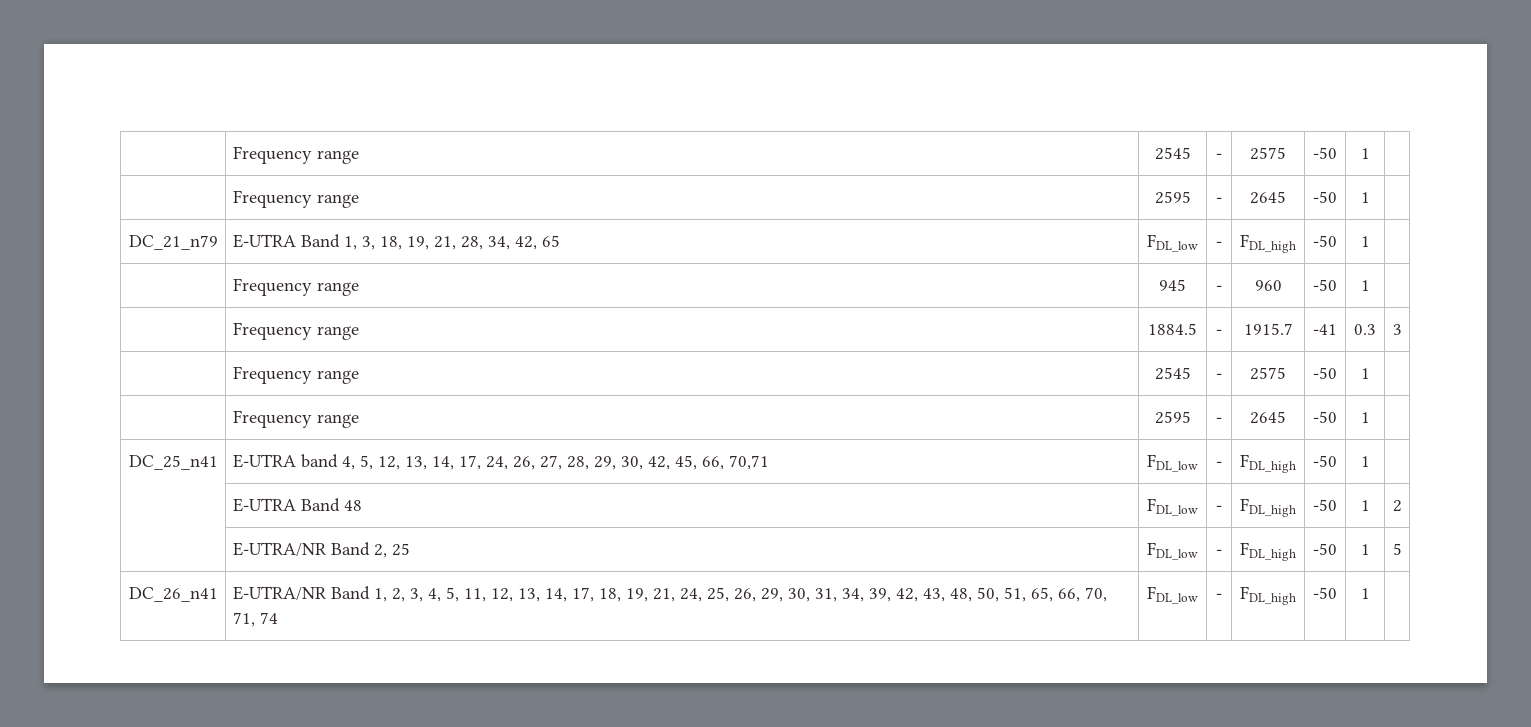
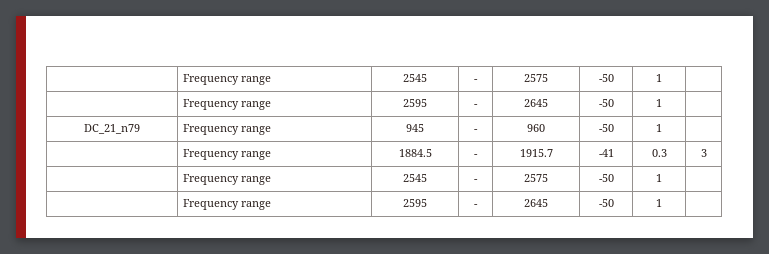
- DC_21_n79 | E-UTRA Band 1, 3, 18, 19, 21, 28, 34, 42, 65 | FDL_low | - | FDL_high | -50 | 1 |
- | Frequency range | 945 | - | 960 | -50 | 1 |
+ DC_21_n79 | Frequency range | 945 | - | 960 | -50 | 1 |
- DC_25_n41 | E-UTRA band 4, 5, 12, 13, 14, 17, 24, 26, 27, 28, 29, 30, 42, 45, 66, 70,71 | FDL_low | - | FDL_high | -50 | 1 |
- | E-UTRA Band 48 | FDL_low | - | FDL_high | -50 | 1 | 2
- | E-UTRA/NR Band 2, 25 | FDL_low | - | FDL_high | -50 | 1 | 5
- DC_26_n41 | E-UTRA/NR Band 1, 2, 3, 4, 5, 11, 12, 13, 14, 17, 18, 19, 21, 24, 25, 26, 29, 30, 31, 34, 39, 42, 43, 48, 50, 51, 65, 66, 70, 71, 74 | FDL_low | - | FDL_high | -50 | 1 |

